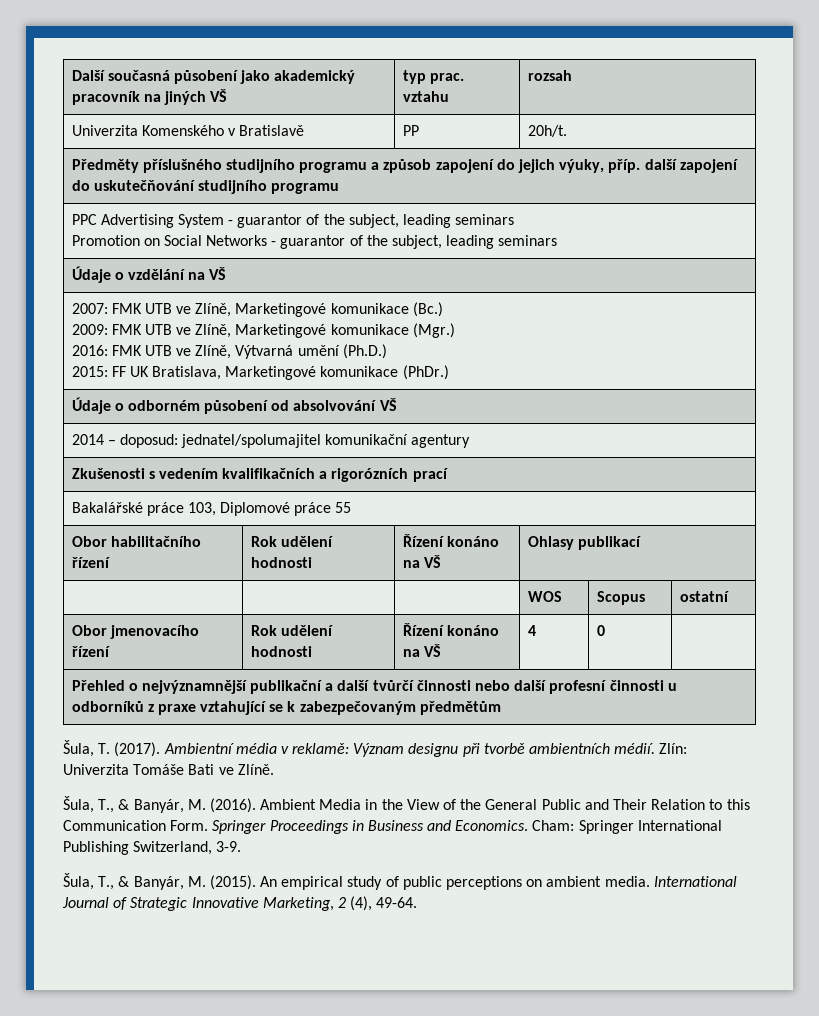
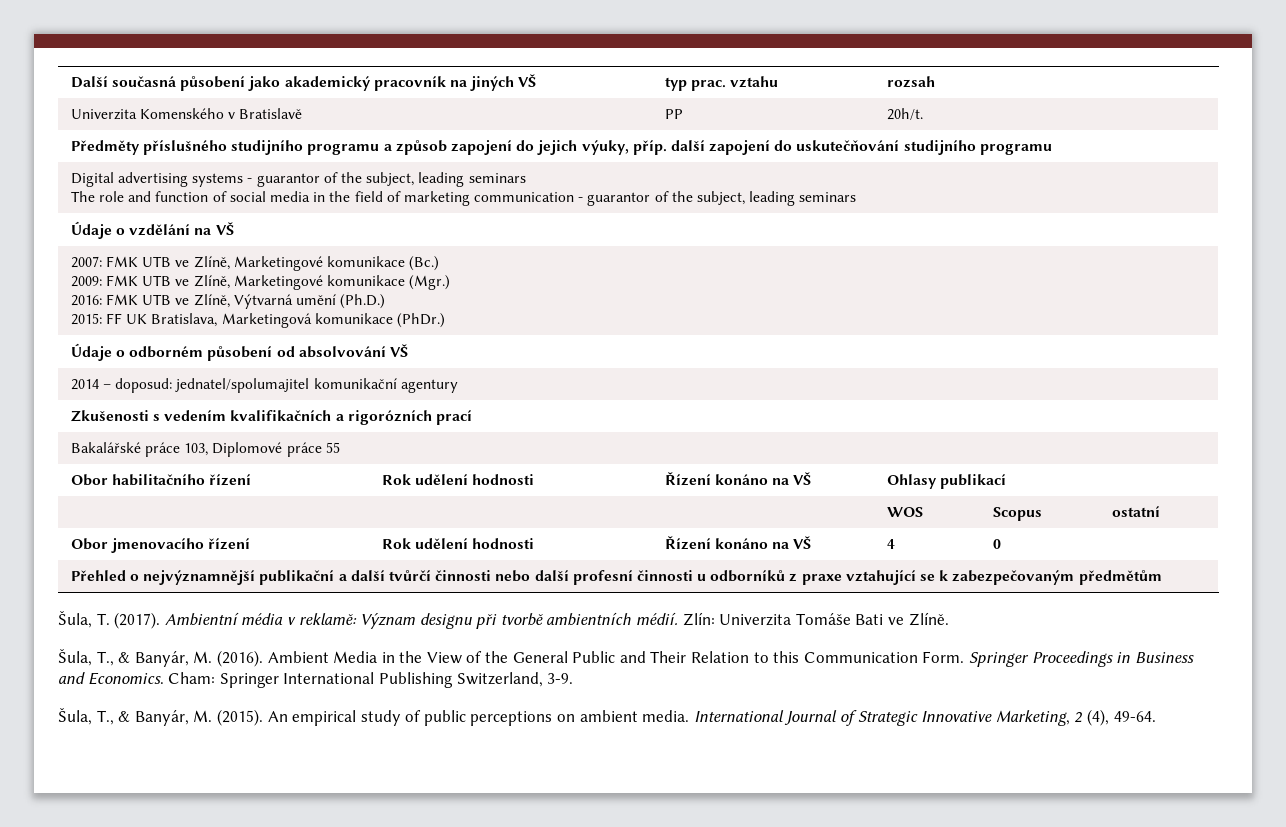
- PPC Advertising System - guarantor of the subject, leading seminars
- Promotion on Social Networks - guarantor of the subject, leading seminars
+ Digital advertising systems - guarantor of the subject, leading seminars
+ The role and function of social media in the field of marketing communication - guarantor of the subject, leading seminars
  2007: FMK UTB ve Zlíně, Marketingové komunikace (Bc.)
  2009: FMK UTB ve Zlíně, Marketingové komunikace (Mgr.)
  2016: FMK UTB ve Zlíně, Výtvarná umění (Ph.D.)
- 2015: FF UK Bratislava, Marketingové komunikace (PhDr.)
+ 2015: FF UK Bratislava, Marketingová komunikace (PhDr.)

